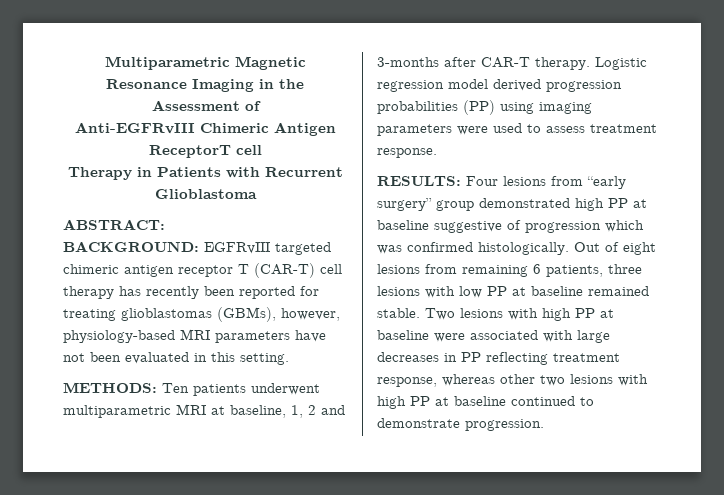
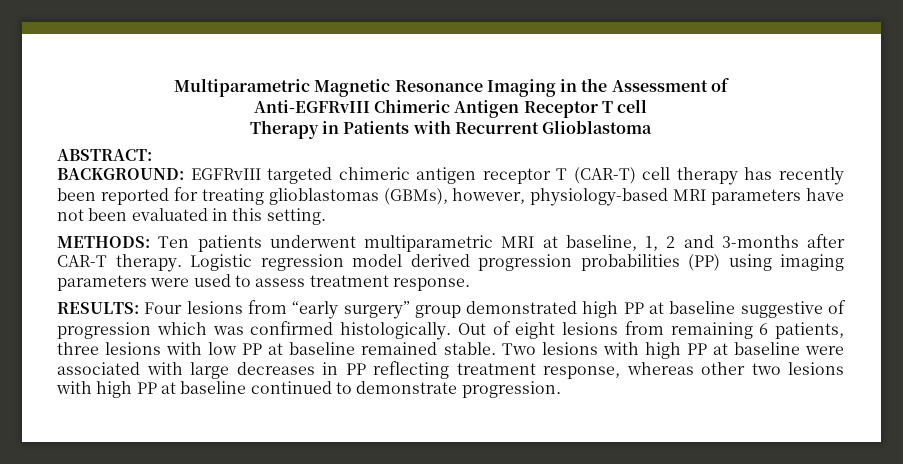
- Anti-EGFRvIII Chimeric Antigen ReceptorT cell
+ Anti-EGFRvIII Chimeric Antigen Receptor T cell

